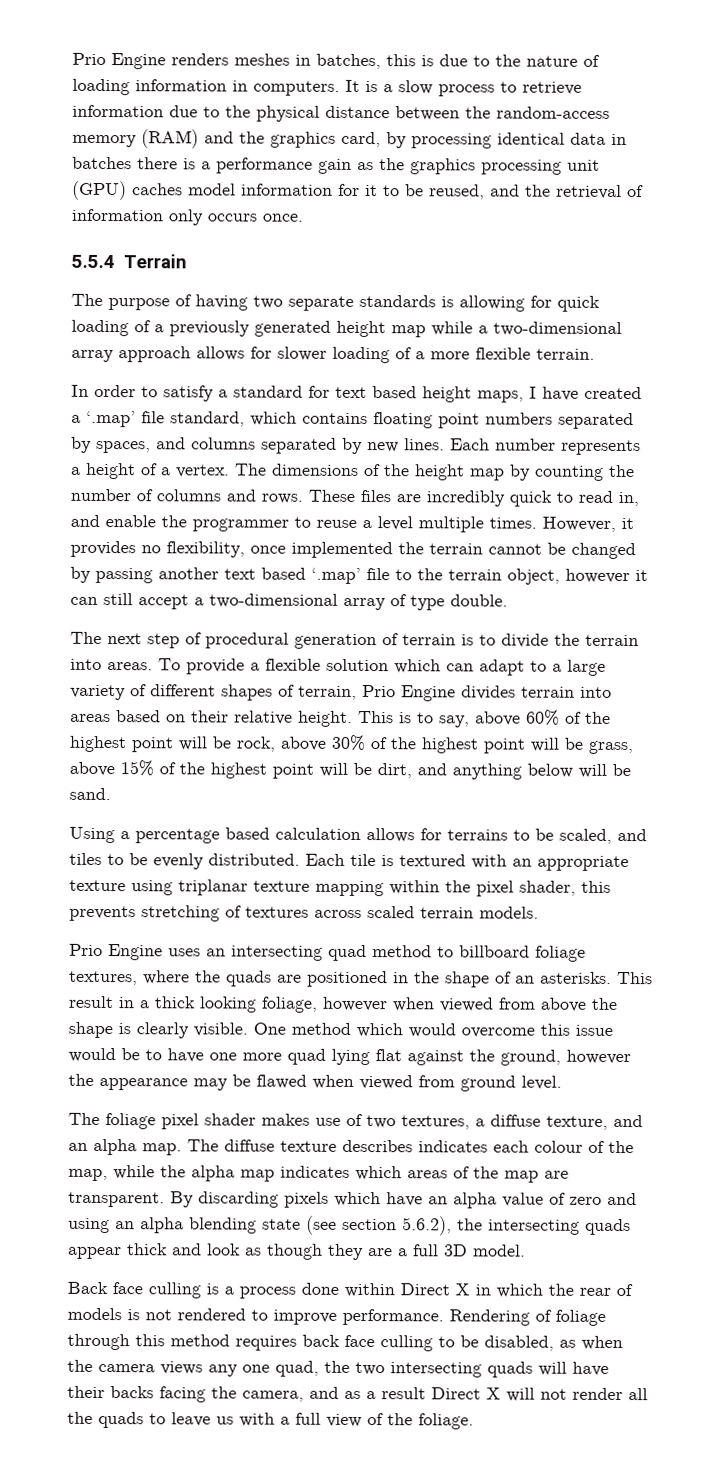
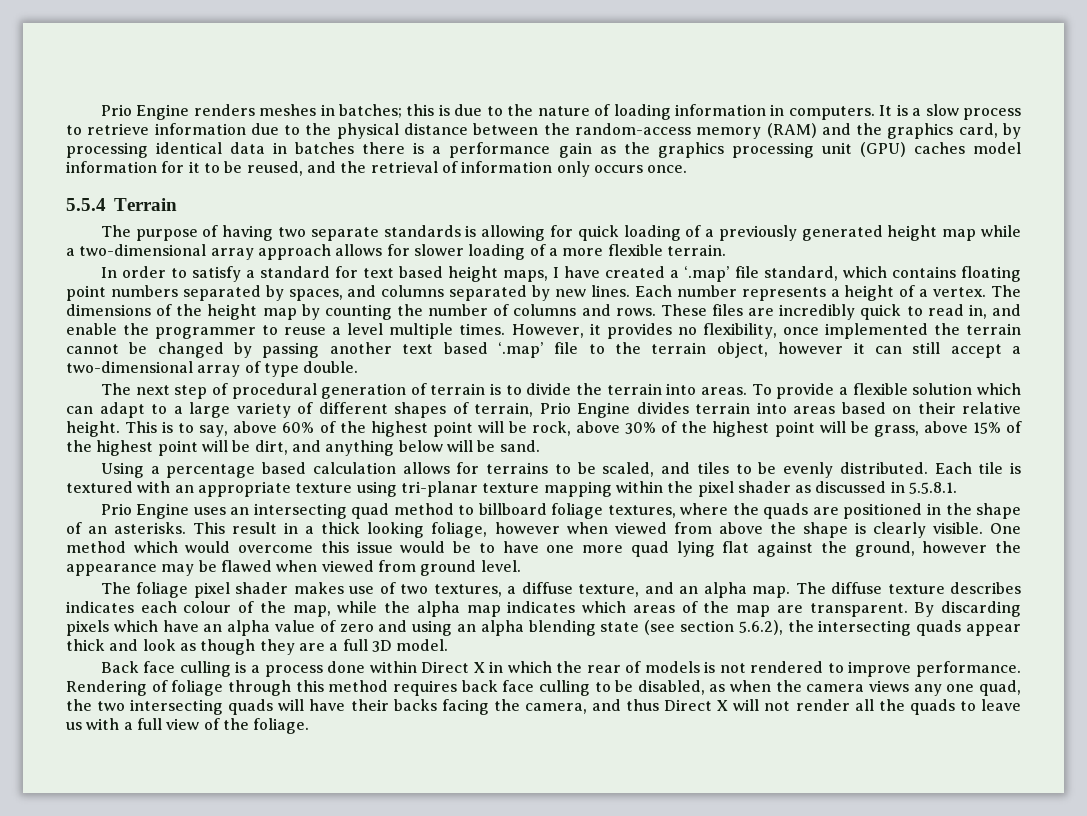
- Prio Engine renders meshes in batches, this is due to the nature of loading information in computers.
+ Prio Engine renders meshes in batches; this is due to the nature of loading information in computers.
- Each tile is textured with an appropriate texture using triplanar texture mapping within the pixel shader, this prevents stretching of textures across scaled terrain models.
+ Each tile is textured with an appropriate texture using tri-planar texture mapping within the pixel shader as discussed in 5.5.8.1.
- Rendering of foliage through this method requires back face culling to be disabled, as when the camera views any one quad, the two intersecting quads will have their backs facing the camera, and as a result Direct X will not render all the quads to leave us with a full view of the foliage.
+ Rendering of foliage through this method requires back face culling to be disabled, as when the camera views any one quad, the two intersecting quads will have their backs facing the camera, and thus Direct X will not render all the quads to leave us with a full view of the foliage.

